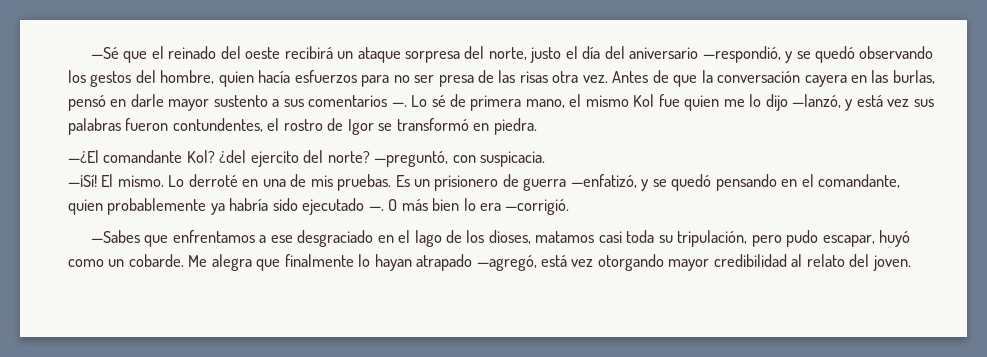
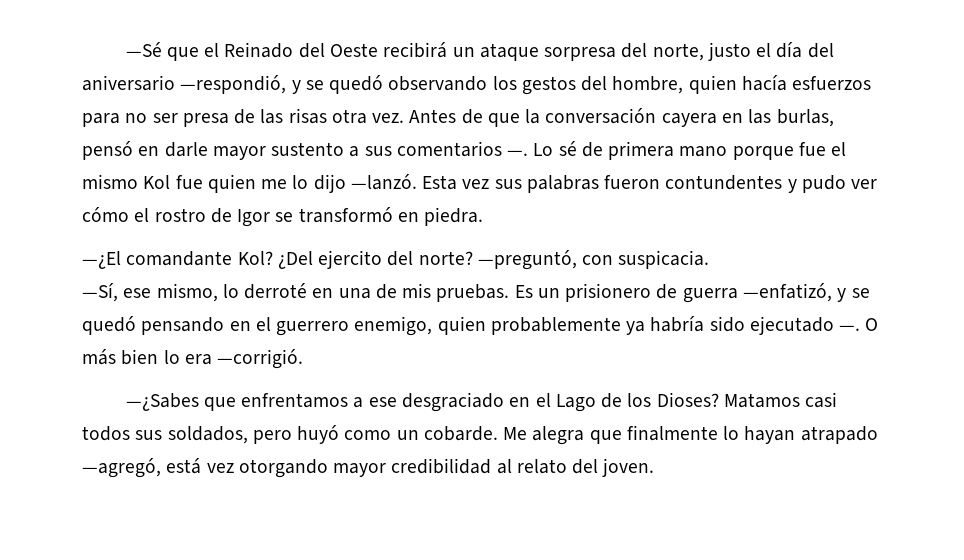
- —Sé que el reinado del oeste recibirá un ataque sorpresa del norte, justo el día del aniversario —respondió, y se quedó observando los gestos del hombre, quien hacía esfuerzos para no ser presa de las risas otra vez.
+ —Sé que el Reinado del Oeste recibirá un ataque sorpresa del norte, justo el día del aniversario —respondió, y se quedó observando los gestos del hombre, quien hacía esfuerzos para no ser presa de las risas otra vez.
- Lo sé de primera mano, el mismo Kol fue quien me lo dijo —lanzó, y está vez sus palabras fueron contundentes, el rostro de Igor se transformó en piedra.
+ Lo sé de primera mano porque fue el mismo Kol fue quien me lo dijo —lanzó. Esta vez sus palabras fueron contundentes y pudo ver cómo el rostro de Igor se transformó en piedra.
- ¿del ejercito del norte?
+ ¿Del ejercito del norte?
- —¡Sí! El mismo. Lo derroté en una de mis pruebas.
+ —Sí, ese mismo, lo derroté en una de mis pruebas.
- Es un prisionero de guerra —enfatizó, y se quedó pensando en el comandante, quien probablemente ya habría sido ejecutado —.
+ Es un prisionero de guerra —enfatizó, y se quedó pensando en el guerrero enemigo, quien probablemente ya habría sido ejecutado —.
- —Sabes que enfrentamos a ese desgraciado en el lago de los dioses, matamos casi toda su tripulación, pero pudo escapar, huyó como un cobarde.
+ —¿Sabes que enfrentamos a ese desgraciado en el Lago de los Dioses? Matamos casi todos sus soldados, pero huyó como un cobarde.

